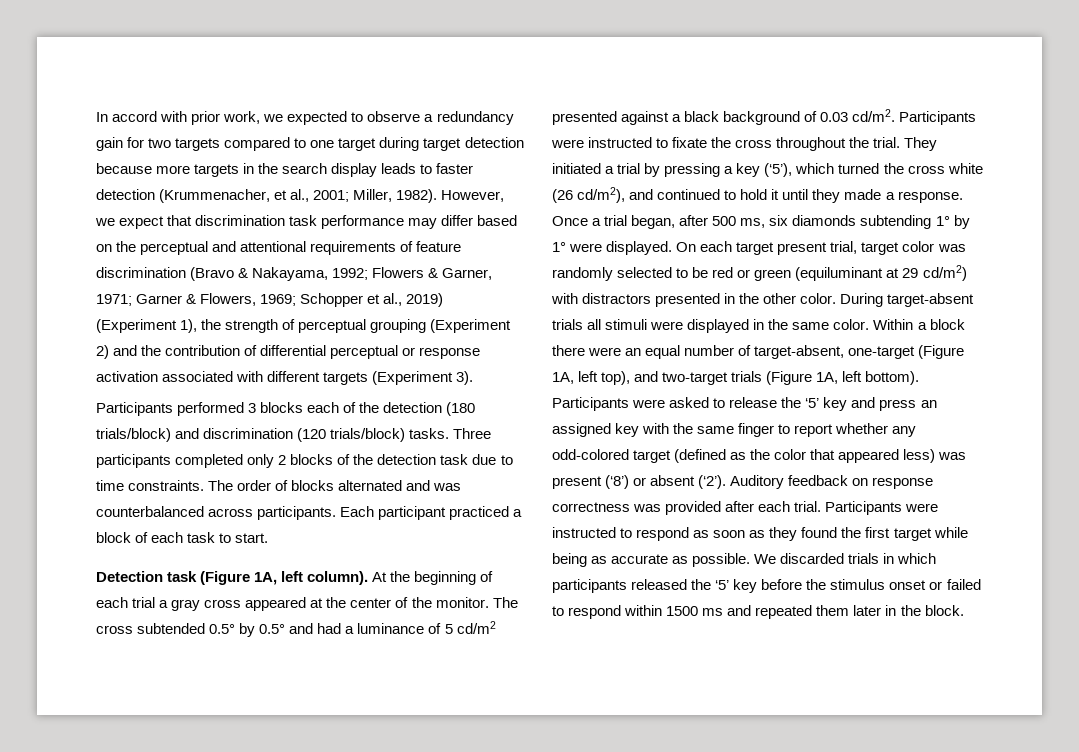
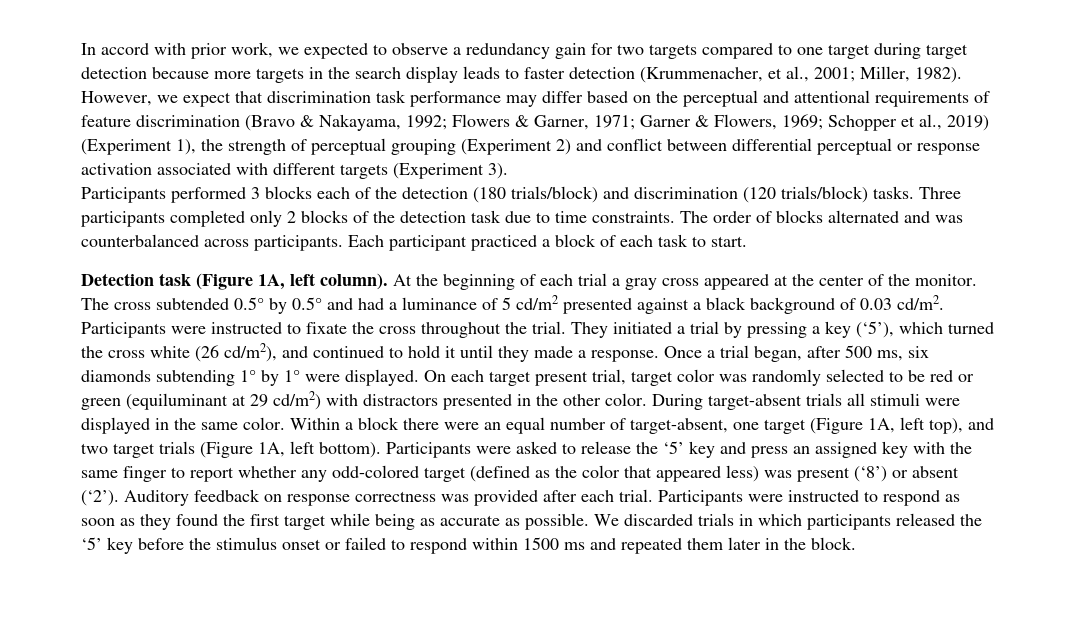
- However, we expect that discrimination task performance may differ based on the perceptual and attentional requirements of feature discrimination (Bravo & Nakayama, 1992; Flowers & Garner, 1971; Garner & Flowers, 1969; Schopper et al., 2019) (Experiment 1), the strength of perceptual grouping (Experiment 2) and the contribution of differential perceptual or response activation associated with different targets (Experiment 3).
+ However, we expect that discrimination task performance may differ based on the perceptual and attentional requirements of feature discrimination (Bravo & Nakayama, 1992; Flowers & Garner, 1971; Garner & Flowers, 1969; Schopper et al., 2019) (Experiment 1), the strength of perceptual grouping (Experiment 2) and conflict between differential perceptual or response activation associated with different targets (Experiment 3).
- Within a block there were an equal number of target-absent, one-target (Figure 1A, left top), and two-target trials (Figure 1A, left bottom).
+ Within a block there were an equal number of target-absent, one target (Figure 1A, left top), and two target trials (Figure 1A, left bottom).

